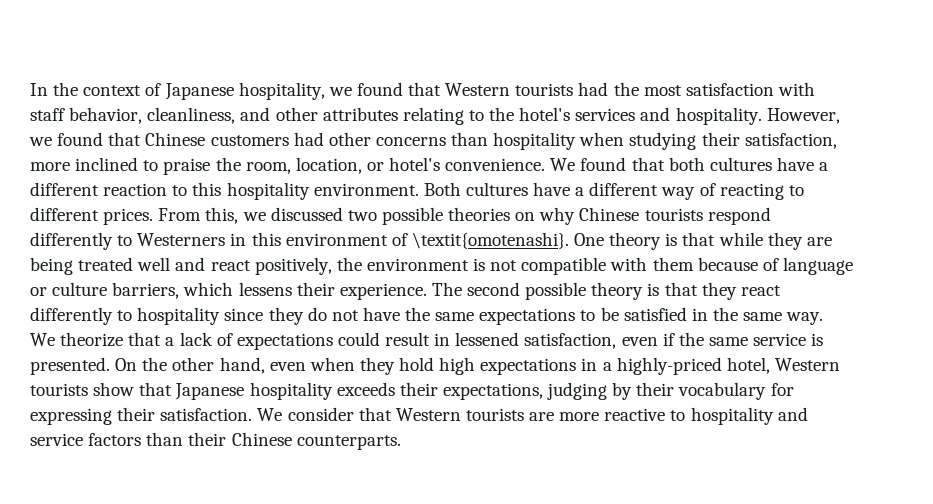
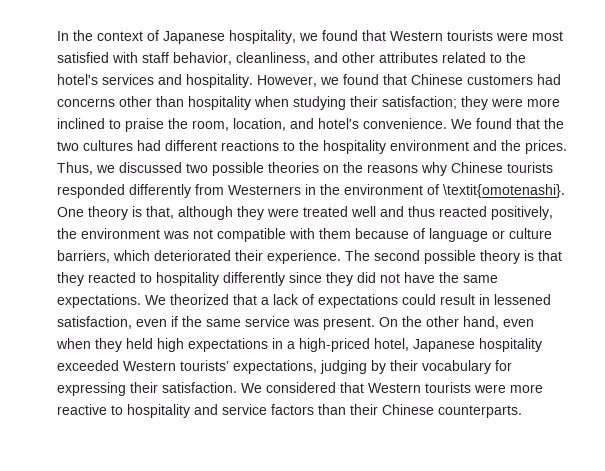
- In the context of Japanese hospitality, we found that Western tourists had the most satisfaction with staff behavior, cleanliness, and other attributes relating to the hotel's services and hospitality.
+ In the context of Japanese hospitality, we found that Western tourists were most satisfied with staff behavior, cleanliness, and other attributes related to the hotel's services and hospitality.
- However, we found that Chinese customers had other concerns than hospitality when studying their satisfaction, more inclined to praise the room, location, or hotel's convenience.
+ However, we found that Chinese customers had concerns other than hospitality when studying their satisfaction; they were more inclined to praise the room, location, and hotel's convenience.
- We found that both cultures have a different reaction to this hospitality environment. Both cultures have a different way of reacting to different prices. From this, we discussed two possible theories on why Chinese tourists respond differently to Westerners in this environment of \textit{omotenashi}.
+ We found that the two cultures had different reactions to the hospitality environment and the prices. Thus, we discussed two possible theories on the reasons why Chinese tourists responded differently from Westerners in the environment of \textit{omotenashi}.
- One theory is that while they are being treated well and react positively, the environment is not compatible with them because of language or culture barriers, which lessens their experience.
+ One theory is that, although they were treated well and thus reacted positively, the environment was not compatible with them because of language or culture barriers, which deteriorated their experience.
- The second possible theory is that they react differently to hospitality since they do not have the same expectations to be satisfied in the same way. We theorize that a lack of expectations could result in lessened satisfaction, even if the same service is presented.
+ The second possible theory is that they reacted to hospitality differently since they did not have the same expectations. We theorized that a lack of expectations could result in lessened satisfaction, even if the same service was present.
- On the other hand, even when they hold high expectations in a highly-priced hotel, Western tourists show that Japanese hospitality exceeds their expectations, judging by their vocabulary for expressing their satisfaction.
+ On the other hand, even when they held high expectations in a high-priced hotel, Japanese hospitality exceeded Western tourists’ expectations, judging by their vocabulary for expressing their satisfaction.
- We consider that Western tourists are more reactive to hospitality and service factors than their Chinese counterparts.
+ We considered that Western tourists were more reactive to hospitality and service factors than their Chinese counterparts.

